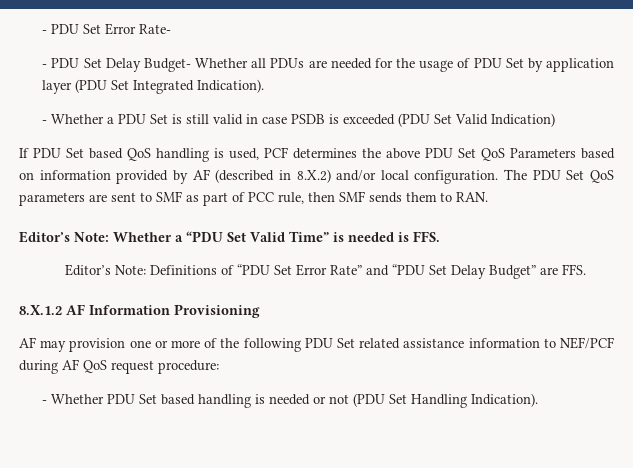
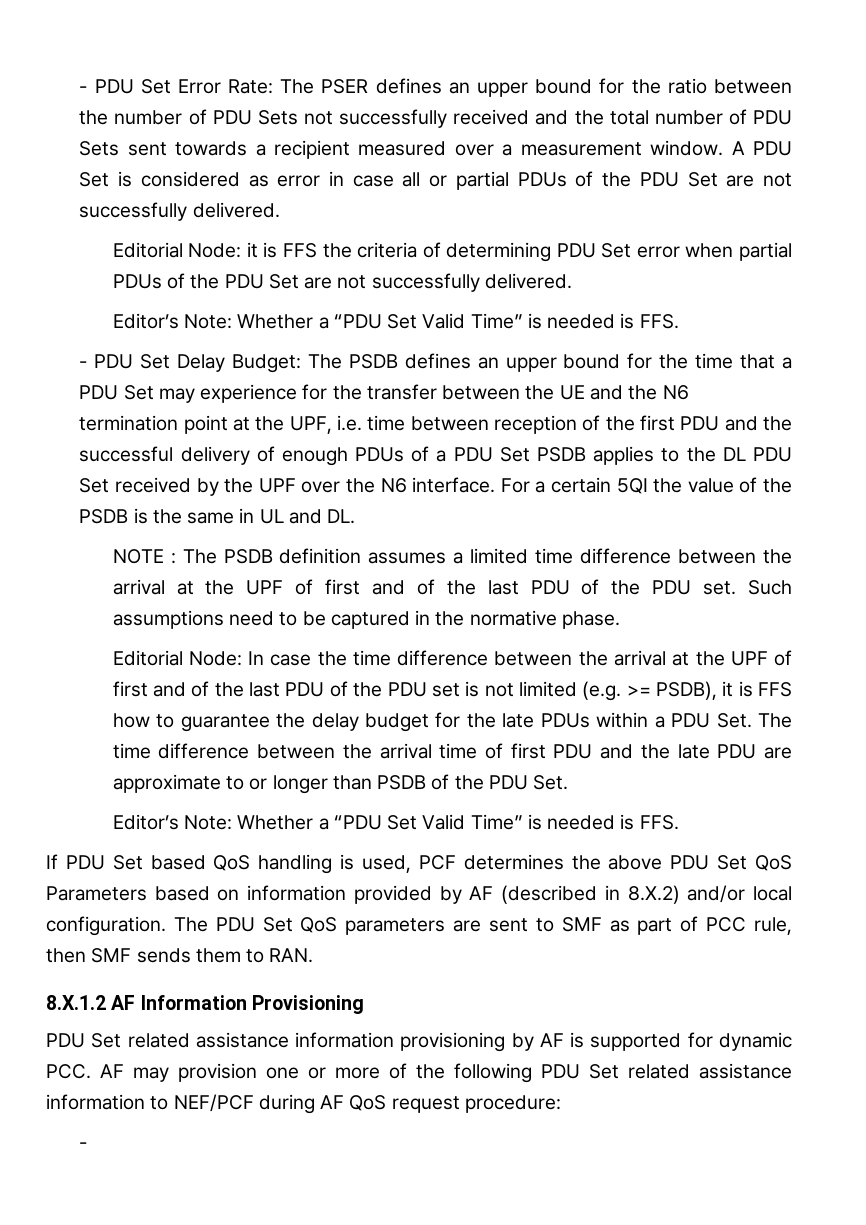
- - PDU Set Error Rate-
- - PDU Set Delay Budget- Whether all PDUs are needed for the usage of PDU Set by application layer (PDU Set Integrated Indication).
- - Whether a PDU Set is still valid in case PSDB is exceeded (PDU Set Valid Indication)
+ - PDU Set Error Rate: The PSER defines an upper bound for the ratio between the number of PDU Sets not successfully received and the total number of PDU Sets sent towards a recipient measured over a measurement window. A PDU Set is considered as error in case all or partial PDUs of the PDU Set are not successfully delivered.
+ Editorial Node: it is FFS the criteria of determining PDU Set error when partial PDUs of the PDU Set are not successfully delivered.
+ Editor’s Note: Whether a “PDU Set Valid Time” is needed is FFS.
+ - PDU Set Delay Budget: The PSDB defines an upper bound for the time that a PDU Set may experience for the transfer between the UE and the N6 termination point at the UPF, i.e. time between reception of the first PDU and the successful delivery of enough PDUs of a PDU Set PSDB applies to the DL PDU Set received by the UPF over the N6 interface. For a certain 5QI the value of the PSDB is the same in UL and DL.
+ NOTE : The PSDB definition assumes a limited time difference between the arrival at the UPF of first and of the last PDU of the PDU set. Such assumptions need to be captured in the normative phase.
+ Editorial Node: In case the time difference between the arrival at the UPF of first and of the last PDU of the PDU set is not limited (e.g. >= PSDB), it is FFS how to guarantee the delay budget for the late PDUs within a PDU Set. The time difference between the arrival time of first PDU and the late PDU are approximate to or longer than PSDB of the PDU Set.
+ Editor’s Note: Whether a “PDU Set Valid Time” is needed is FFS.
- Editor’s Note: Whether a “PDU Set Valid Time” is needed is FFS.
- Editor’s Note: Definitions of “PDU Set Error Rate” and “PDU Set Delay Budget” are FFS.
  8.X.1.2 AF Information Provisioning
- AF may provision one or more of the following PDU Set related assistance information to NEF/PCF during AF QoS request procedure:
- - Whether PDU Set based handling is needed or not (PDU Set Handling Indication).
+ PDU Set related assistance information provisioning by AF is supported for dynamic PCC. AF may provision one or more of the following PDU Set related assistance information to NEF/PCF during AF QoS request procedure:
+ -

